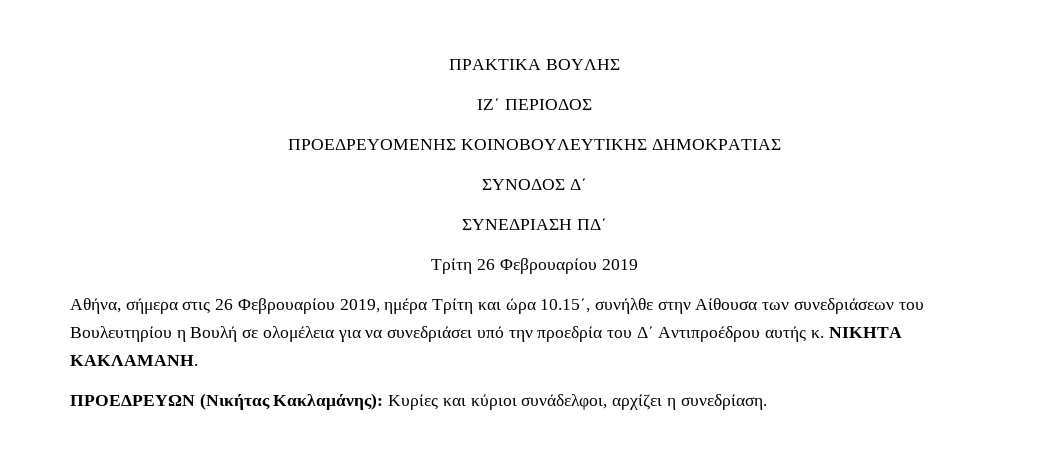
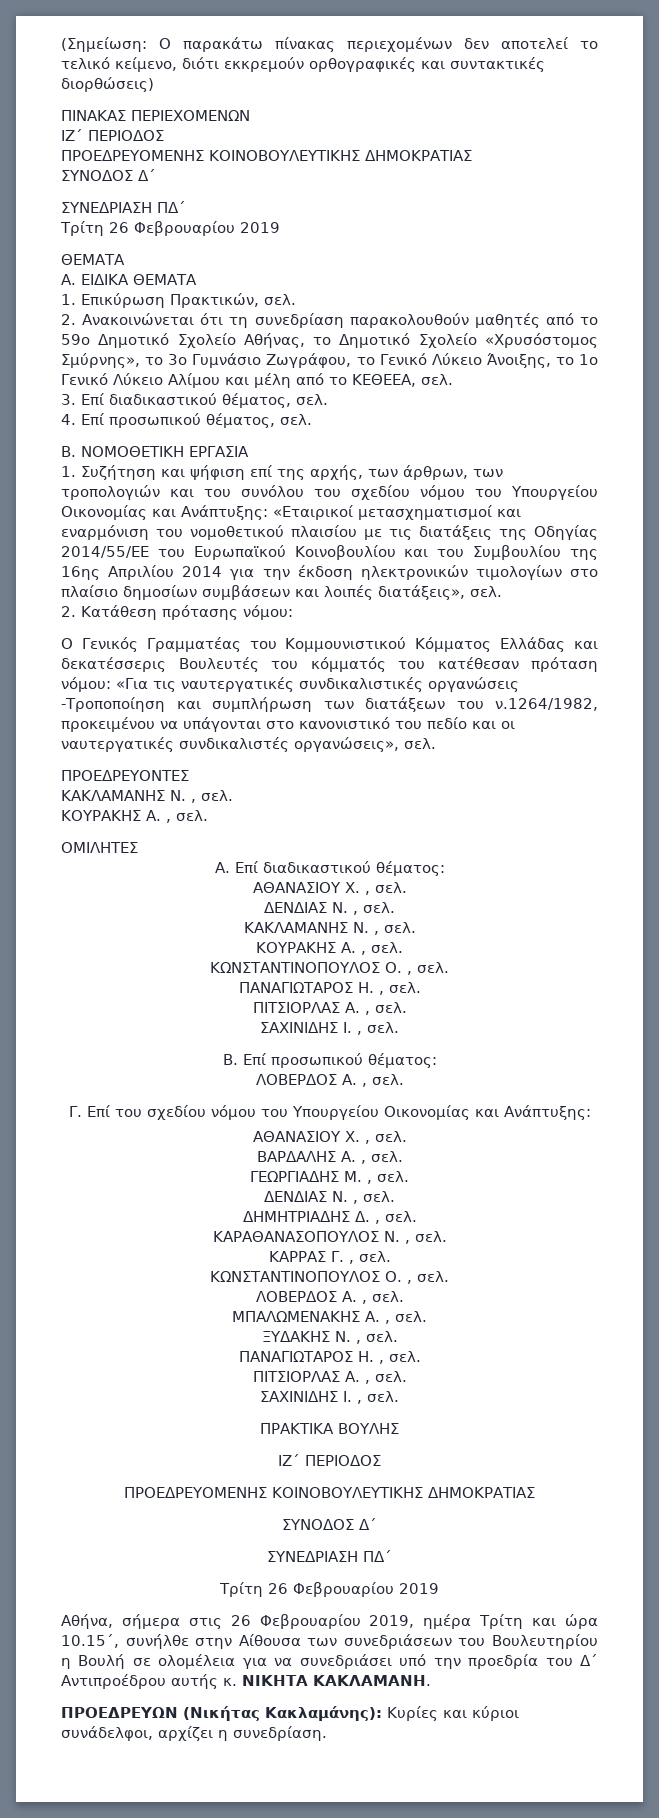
+ (Σημείωση: Ο παρακάτω πίνακας περιεχομένων δεν αποτελεί το τελικό κείμενο, διότι εκκρεμούν ορθογραφικές και συντακτικές διορθώσεις)
+ ΠΙΝΑΚΑΣ ΠΕΡΙΕΧΟΜΕΝΩΝ
+ ΙΖ΄ ΠΕΡΙΟΔΟΣ
+ ΠΡΟΕΔΡΕΥΟΜΕΝΗΣ ΚΟΙΝΟΒΟΥΛΕΥΤΙΚΗΣ ΔΗΜΟΚΡΑΤΙΑΣ
+ ΣΥΝΟΔΟΣ Δ΄
+ ΣΥΝΕΔΡΙΑΣΗ ΠΔ΄
+ Τρίτη 26 Φεβρουαρίου 2019
+ ΘΕΜΑΤΑ
+ Α. ΕΙΔΙΚΑ ΘΕΜΑΤΑ
+ 1. Επικύρωση Πρακτικών, σελ.
+ 2. Ανακοινώνεται ότι τη συνεδρίαση παρακολουθούν μαθητές από το 59ο Δημοτικό Σχολείο Αθήνας, το Δημοτικό Σχολείο «Χρυσόστομος Σμύρνης», το 3ο Γυμνάσιο Ζωγράφου, το Γενικό Λύκειο Άνοιξης, το 1ο Γενικό Λύκειο Αλίμου και μέλη από το ΚΕΘΕΕΑ, σελ.
+ 3. Επί διαδικαστικού θέματος, σελ.
+ 4. Επί προσωπικού θέματος, σελ.
+ Β. ΝΟΜΟΘΕΤΙΚΗ ΕΡΓΑΣΙΑ
+ 1. Συζήτηση και ψήφιση επί της αρχής, των άρθρων, των τροπολογιών και του συνόλου του σχεδίου νόμου του Υπουργείου Οικονομίας και Ανάπτυξης: «Εταιρικοί μετασχηματισμοί και εναρμόνιση του νομοθετικού πλαισίου με τις διατάξεις της Οδηγίας 2014/55/ΕΕ του Ευρωπαϊκού Κοινοβουλίου και του Συμβουλίου της 16ης Απριλίου 2014 για την έκδοση ηλεκτρονικών τιμολογίων στο πλαίσιο δημοσίων συμβάσεων και λοιπές διατάξεις», σελ.
+ 2. Κατάθεση πρότασης νόμου:
+ Ο Γενικός Γραμματέας του Κομμουνιστικού Κόμματος Ελλάδας και δεκατέσσερις Βουλευτές του κόμματός του κατέθεσαν πρόταση νόμου: «Για τις ναυτεργατικές συνδικαλιστικές οργανώσεις -Τροποποίηση και συμπλήρωση των διατάξεων του ν.1264/1982, προκειμένου να υπάγονται στο κανονιστικό του πεδίο και οι ναυτεργατικές συνδικαλιστές οργανώσεις», σελ.
+ ΠΡΟΕΔΡΕΥΟΝΤΕΣ
+ ΚΑΚΛΑΜΑΝΗΣ Ν. , σελ.
+ ΚΟΥΡΑΚΗΣ Α. , σελ.
+ ΟΜΙΛΗΤΕΣ
+ Α. Επί διαδικαστικού θέματος:
+ ΑΘΑΝΑΣΙΟΥ Χ. , σελ.
+ ΔΕΝΔΙΑΣ Ν. , σελ.
+ ΚΑΚΛΑΜΑΝΗΣ Ν. , σελ.
+ ΚΟΥΡΑΚΗΣ Α. , σελ.
+ ΚΩΝΣΤΑΝΤΙΝΟΠΟΥΛΟΣ Ο. , σελ.
+ ΠΑΝΑΓΙΩΤΑΡΟΣ Η. , σελ.
+ ΠΙΤΣΙΟΡΛΑΣ Α. , σελ.
+ ΣΑΧΙΝΙΔΗΣ Ι. , σελ.
+ Β. Επί προσωπικού θέματος:
+ ΛΟΒΕΡΔΟΣ Α. , σελ.
+ Γ. Επί του σχεδίου νόμου του Υπουργείου Οικονομίας και Ανάπτυξης:
+ ΑΘΑΝΑΣΙΟΥ Χ. , σελ.
+ ΒΑΡΔΑΛΗΣ Α. , σελ.
+ ΓΕΩΡΓΙΑΔΗΣ Μ. , σελ.
+ ΔΕΝΔΙΑΣ Ν. , σελ.
+ ΔΗΜΗΤΡΙΑΔΗΣ Δ. , σελ.
+ ΚΑΡΑΘΑΝΑΣΟΠΟΥΛΟΣ Ν. , σελ.
+ ΚΑΡΡΑΣ Γ. , σελ.
+ ΚΩΝΣΤΑΝΤΙΝΟΠΟΥΛΟΣ Ο. , σελ.
+ ΛΟΒΕΡΔΟΣ Α. , σελ.
+ ΜΠΑΛΩΜΕΝΑΚΗΣ Α. , σελ.
+ ΞΥΔΑΚΗΣ Ν. , σελ.
+ ΠΑΝΑΓΙΩΤΑΡΟΣ Η. , σελ.
+ ΠΙΤΣΙΟΡΛΑΣ Α. , σελ.
+ ΣΑΧΙΝΙΔΗΣ Ι. , σελ.

